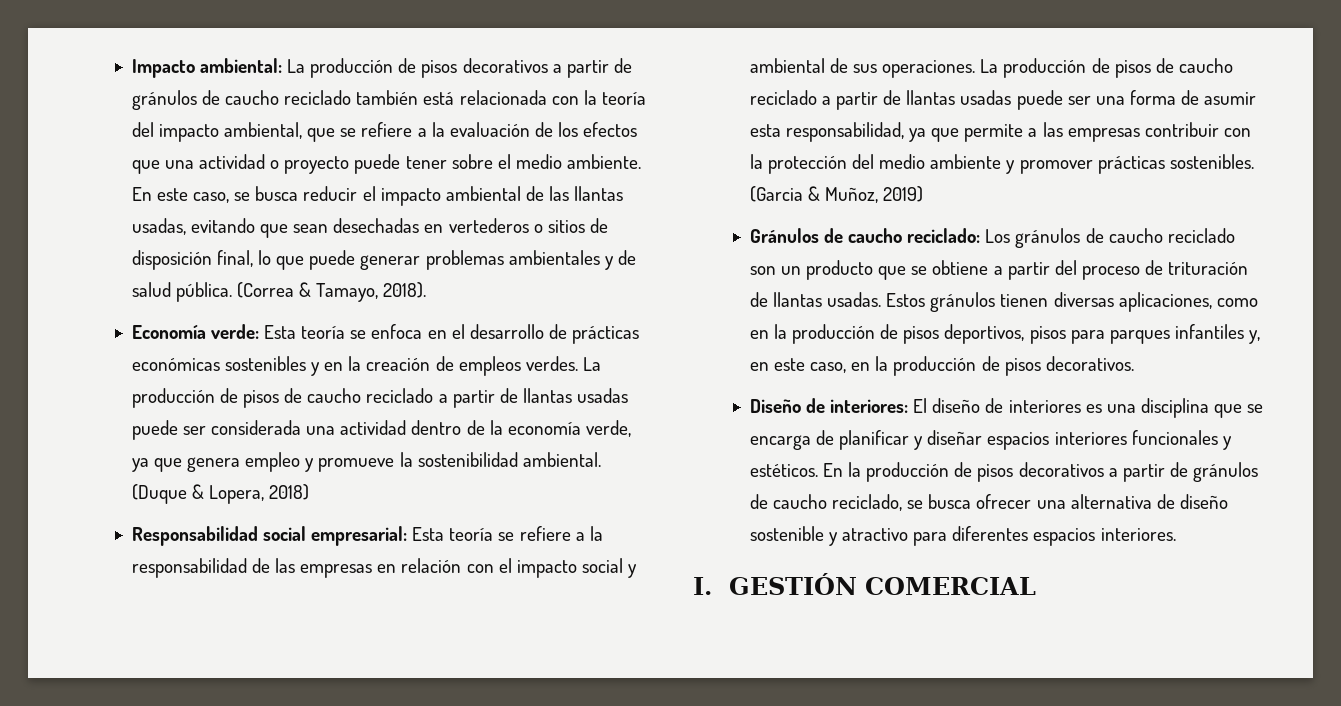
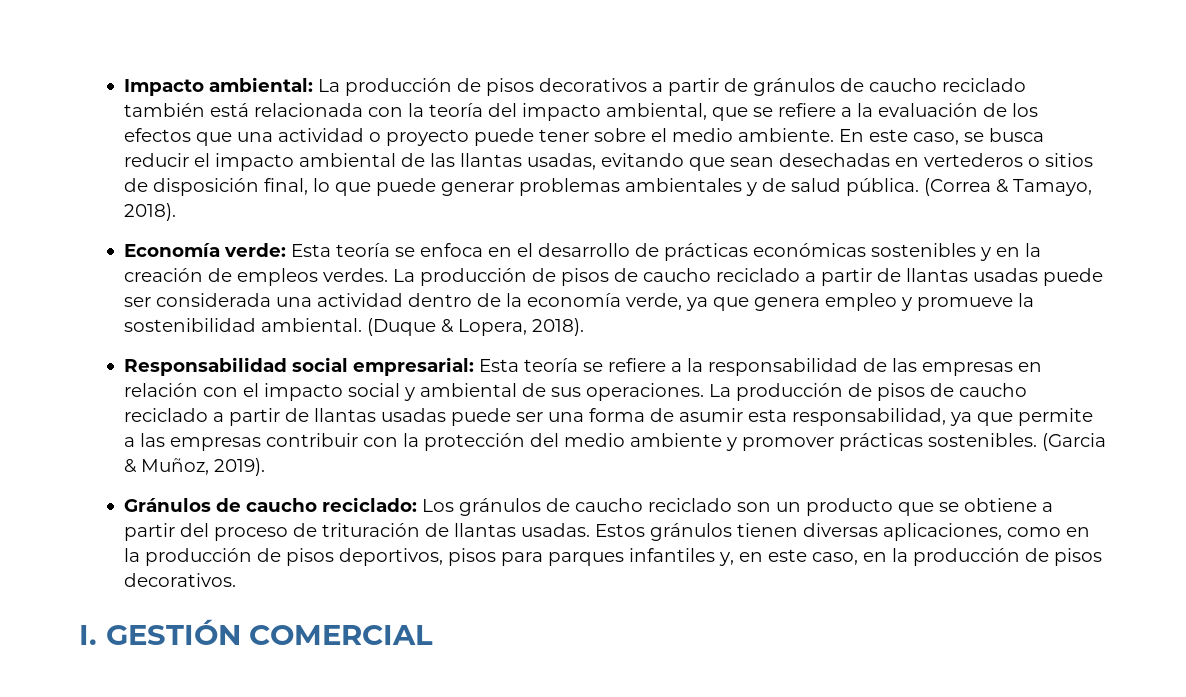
- (Duque & Lopera, 2018)
+ (Duque & Lopera, 2018).
- (Garcia & Muñoz, 2019)
+ (Garcia & Muñoz, 2019).
- Diseño de interiores: El diseño de interiores es una disciplina que se encarga de planificar y diseñar espacios interiores funcionales y estéticos. En la producción de pisos decorativos a partir de gránulos de caucho reciclado, se busca ofrecer una alternativa de diseño sostenible y atractivo para diferentes espacios interiores.

